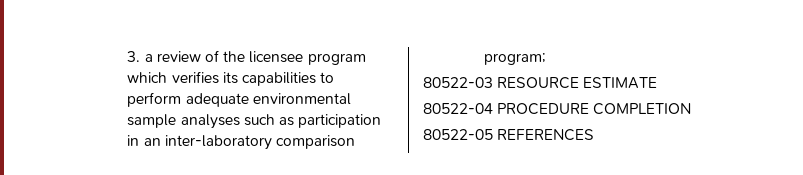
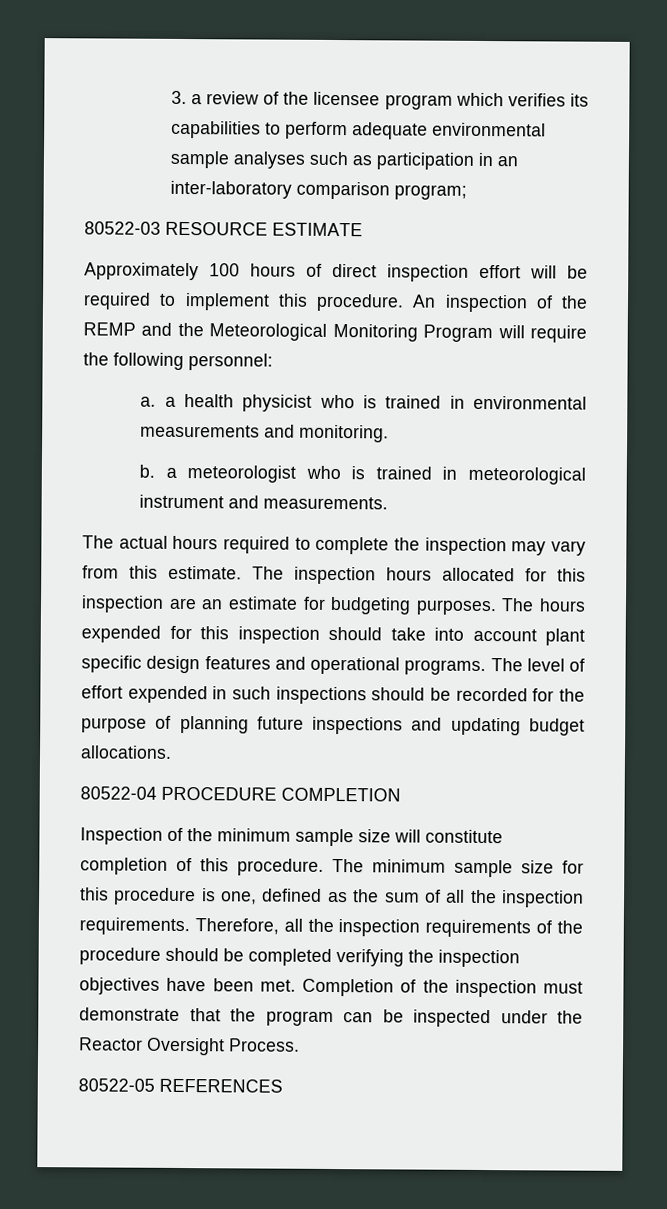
+ Approximately 100 hours of direct inspection effort will be required to implement this procedure. An inspection of the REMP and the Meteorological Monitoring Program will require the following personnel:
+ a. a health physicist who is trained in environmental measurements and monitoring.
+ b. a meteorologist who is trained in meteorological instrument and measurements.
+ The actual hours required to complete the inspection may vary from this estimate. The inspection hours allocated for this inspection are an estimate for budgeting purposes. The hours expended for this inspection should take into account plant specific design features and operational programs. The level of effort expended in such inspections should be recorded for the purpose of planning future inspections and updating budget allocations.
  80522-04 PROCEDURE COMPLETION
+ Inspection of the minimum sample size will constitute completion of this procedure. The minimum sample size for this procedure is one, defined as the sum of all the inspection requirements. Therefore, all the inspection requirements of the procedure should be completed verifying the inspection objectives have been met. Completion of the inspection must demonstrate that the program can be inspected under the Reactor Oversight Process.

